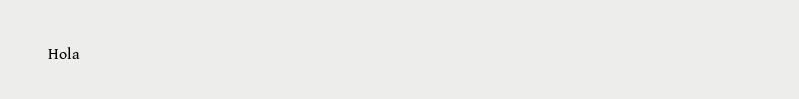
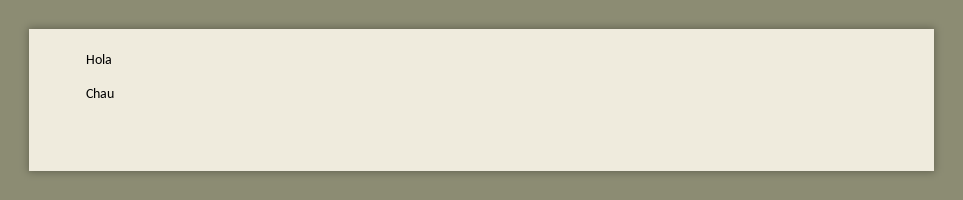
+ Chau

